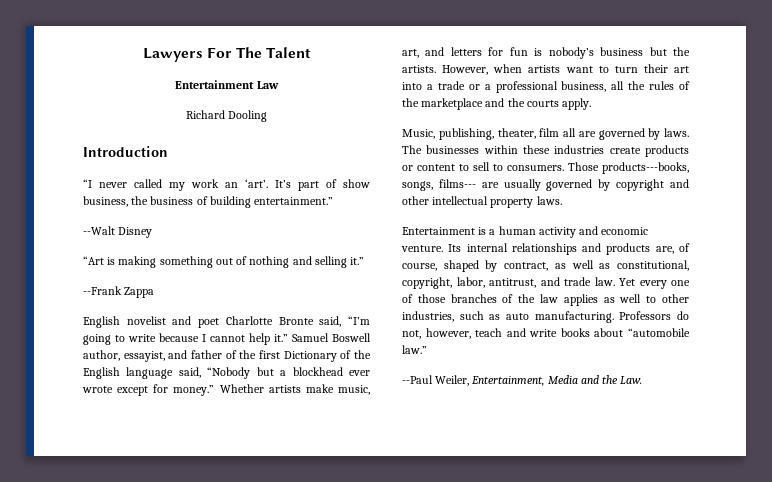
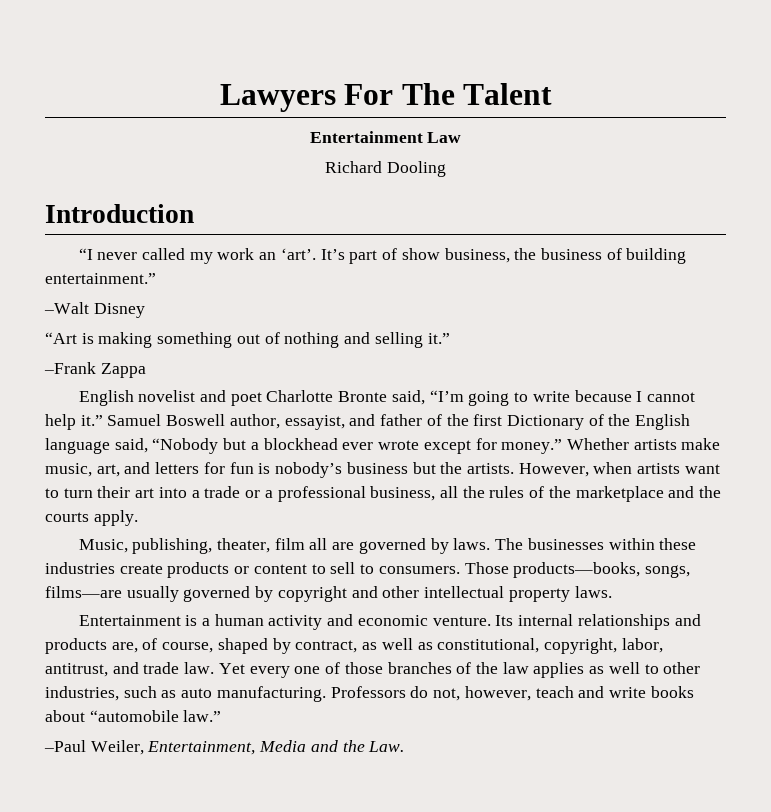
- --Walt Disney
+ –Walt Disney
- --Frank Zappa
+ –Frank Zappa
- Those products---books, songs, films--- are usually governed by copyright and other intellectual property laws.
+ Those products—books, songs, films—are usually governed by copyright and other intellectual property laws.
- --Paul Weiler, Entertainment, Media and the Law.
+ –Paul Weiler, Entertainment, Media and the Law.

